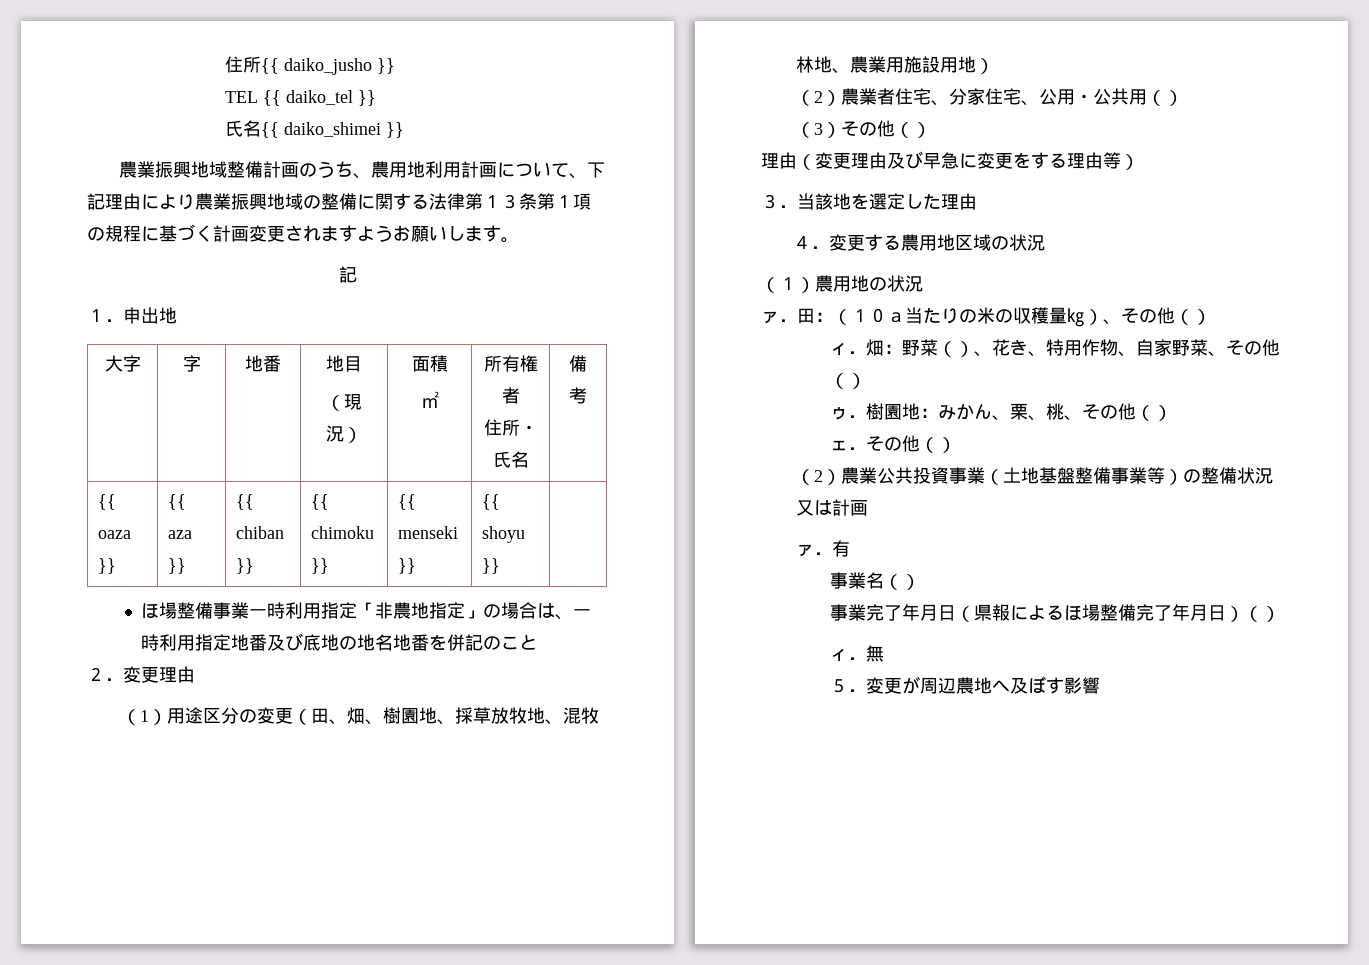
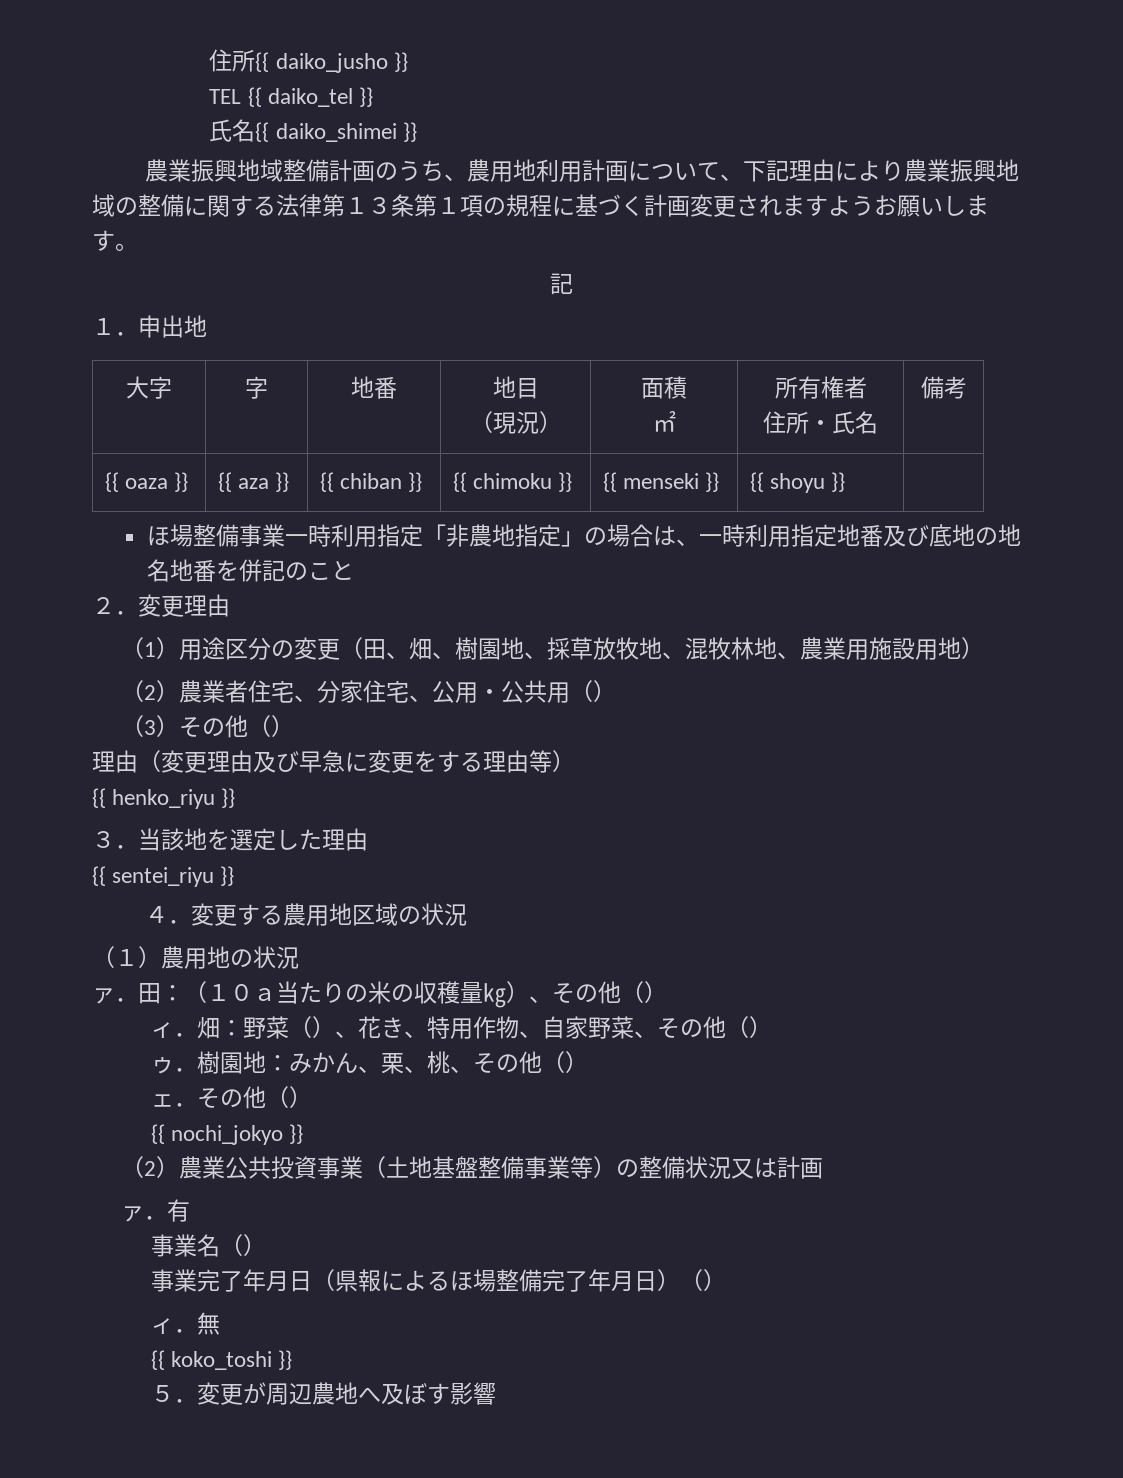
+ {{ henko_riyu }}
+ {{ sentei_riyu }}
+ {{ nochi_jokyo }}
+ {{ koko_toshi }}

